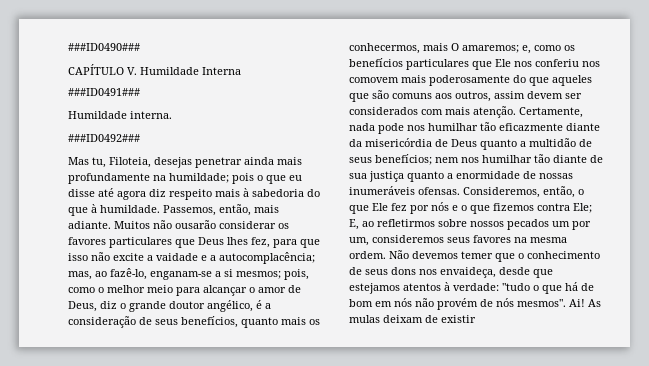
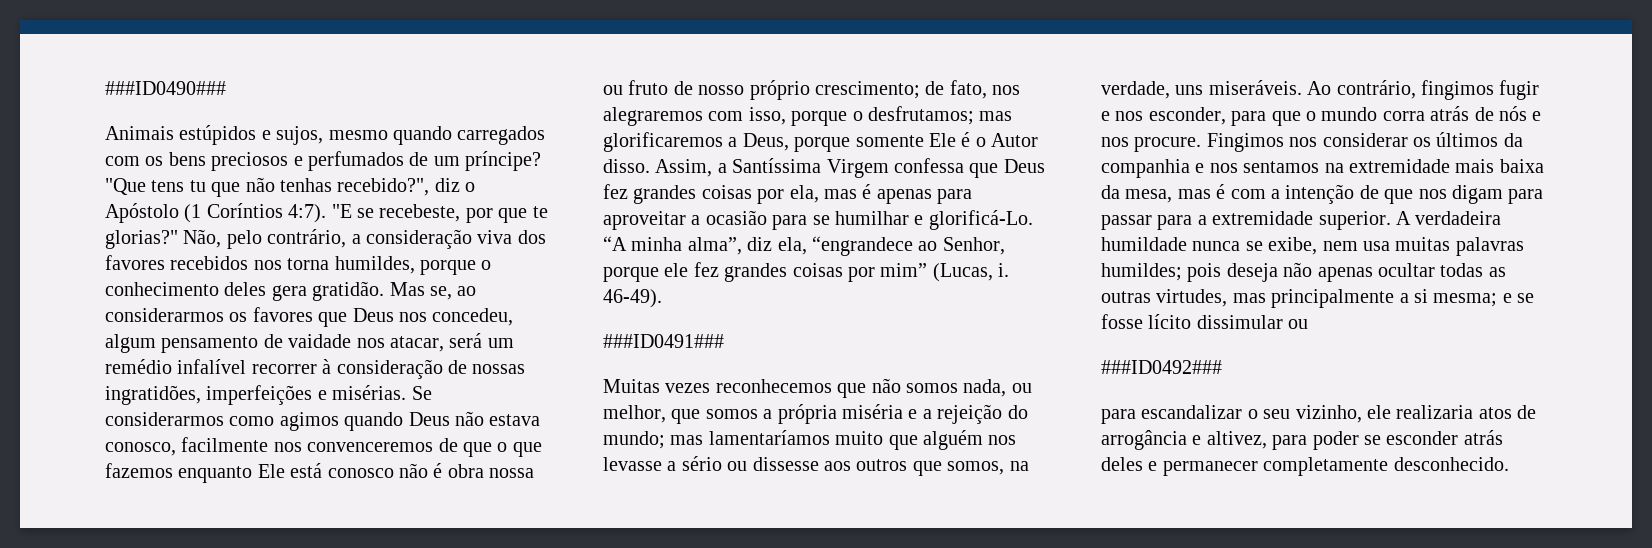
- CAPÍTULO V. Humildade Interna
+ Animais estúpidos e sujos, mesmo quando carregados com os bens preciosos e perfumados de um príncipe? "Que tens tu que não tenhas recebido?", diz o Apóstolo (1 Coríntios 4:7). "E se recebeste, por que te glorias?" Não, pelo contrário, a consideração viva dos favores recebidos nos torna humildes, porque o conhecimento deles gera gratidão. Mas se, ao considerarmos os favores que Deus nos concedeu, algum pensamento de vaidade nos atacar, será um remédio infalível recorrer à consideração de nossas ingratidões, imperfeições e misérias. Se considerarmos como agimos quando Deus não estava conosco, facilmente nos convenceremos de que o que fazemos enquanto Ele está conosco não é obra nossa ou fruto de nosso próprio crescimento; de fato, nos alegraremos com isso, porque o desfrutamos; mas glorificaremos a Deus, porque somente Ele é o Autor disso. Assim, a Santíssima Virgem confessa que Deus fez grandes coisas por ela, mas é apenas para aproveitar a ocasião para se humilhar e glorificá-Lo. “A minha alma”, diz ela, “engrandece ao Senhor, porque ele fez grandes coisas por mim” (Lucas, i. 46-49).
  ###ID0491###
- Humildade interna.
+ Muitas vezes reconhecemos que não somos nada, ou melhor, que somos a própria miséria e a rejeição do mundo; mas lamentaríamos muito que alguém nos levasse a sério ou dissesse aos outros que somos, na verdade, uns miseráveis. Ao contrário, fingimos fugir e nos esconder, para que o mundo corra atrás de nós e nos procure. Fingimos nos considerar os últimos da companhia e nos sentamos na extremidade mais baixa da mesa, mas é com a intenção de que nos digam para passar para a extremidade superior. A verdadeira humildade nunca se exibe, nem usa muitas palavras humildes; pois deseja não apenas ocultar todas as outras virtudes, mas principalmente a si mesma; e se fosse lícito dissimular ou
  ###ID0492###
- Mas tu, Filoteia, desejas penetrar ainda mais profundamente na humildade; pois o que eu disse até agora diz respeito mais à sabedoria do que à humildade. Passemos, então, mais adiante. Muitos não ousarão considerar os favores particulares que Deus lhes fez, para que isso não excite a vaidade e a autocomplacência; mas, ao fazê-lo, enganam-se a si mesmos; pois, como o melhor meio para alcançar o amor de Deus, diz o grande doutor angélico, é a consideração de seus benefícios, quanto mais os conhecermos, mais O amaremos; e, como os benefícios particulares que Ele nos conferiu nos comovem mais poderosamente do que aqueles que são comuns aos outros, assim devem ser considerados com mais atenção. Certamente, nada pode nos humilhar tão eficazmente diante da misericórdia de Deus quanto a multidão de seus benefícios; nem nos humilhar tão diante de sua justiça quanto a enormidade de nossas inumeráveis ofensas. Consideremos, então, o que Ele fez por nós e o que fizemos contra Ele; E, ao refletirmos sobre nossos pecados um por um, consideremos seus favores na mesma ordem. Não devemos temer que o conhecimento de seus dons nos envaideça, desde que estejamos atentos à verdade: "tudo o que há de bom em nós não provém de nós mesmos". Ai! As mulas deixam de existir
+ para escandalizar o seu vizinho, ele realizaria atos de arrogância e altivez, para poder se esconder atrás deles e permanecer completamente desconhecido.

